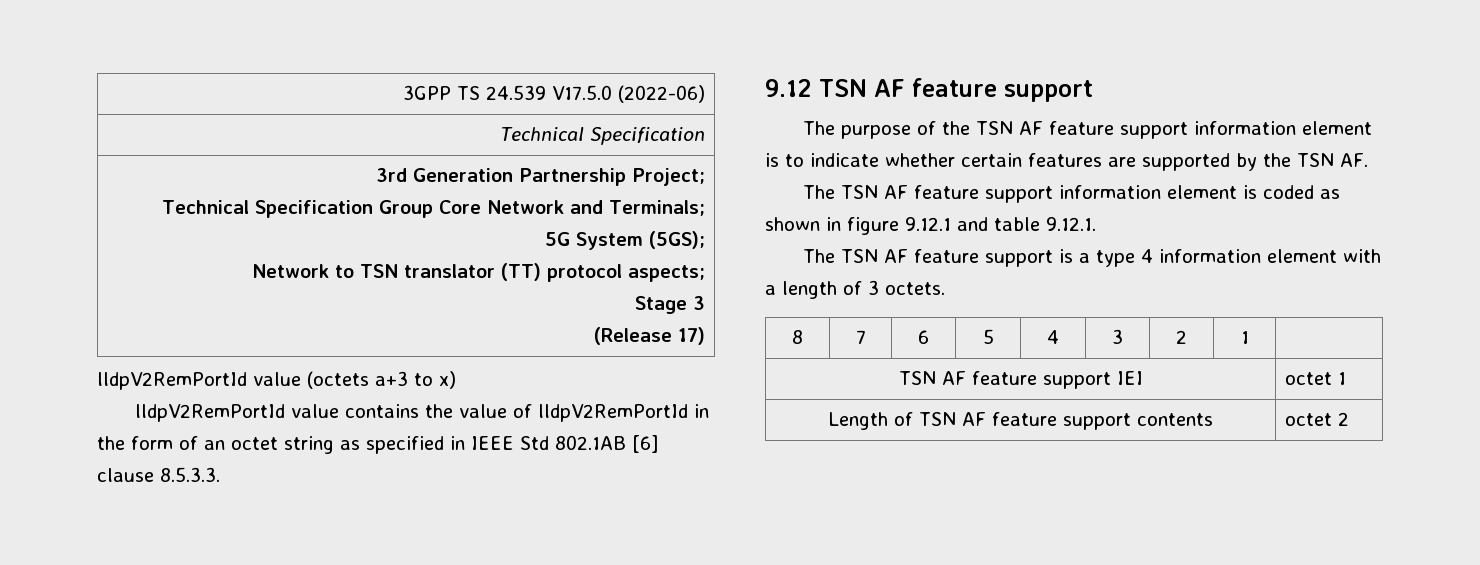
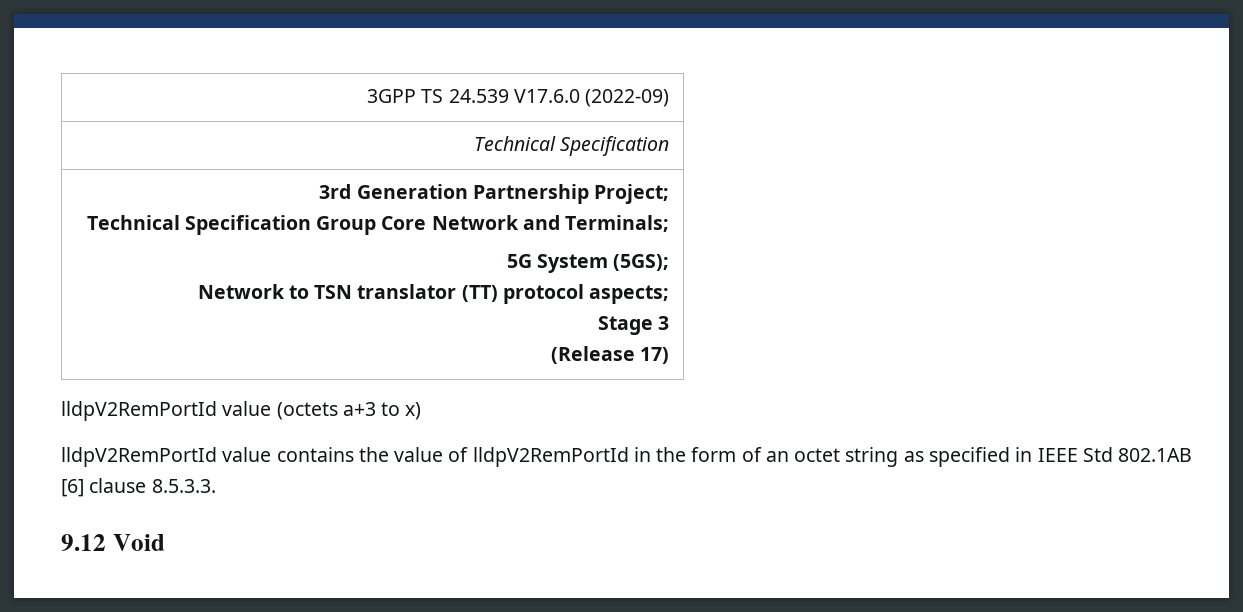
- 3GPP TS 24.539 V17.5.0 (2022-06)
+ 3GPP TS 24.539 V17.6.0 (2022-09)
- 9.12 TSN AF feature support
- The purpose of the TSN AF feature support information element is to indicate whether certain features are supported by the TSN AF.
- The TSN AF feature support information element is coded as shown in figure 9.12.1 and table 9.12.1.
- The TSN AF feature support is a type 4 information element with a length of 3 octets.
- 8 | 7 | 6 | 5 | 4 | 3 | 2 | 1 |
- TSN AF feature support IEI | octet 1
- Length of TSN AF feature support contents | octet 2
+ 9.12 Void

